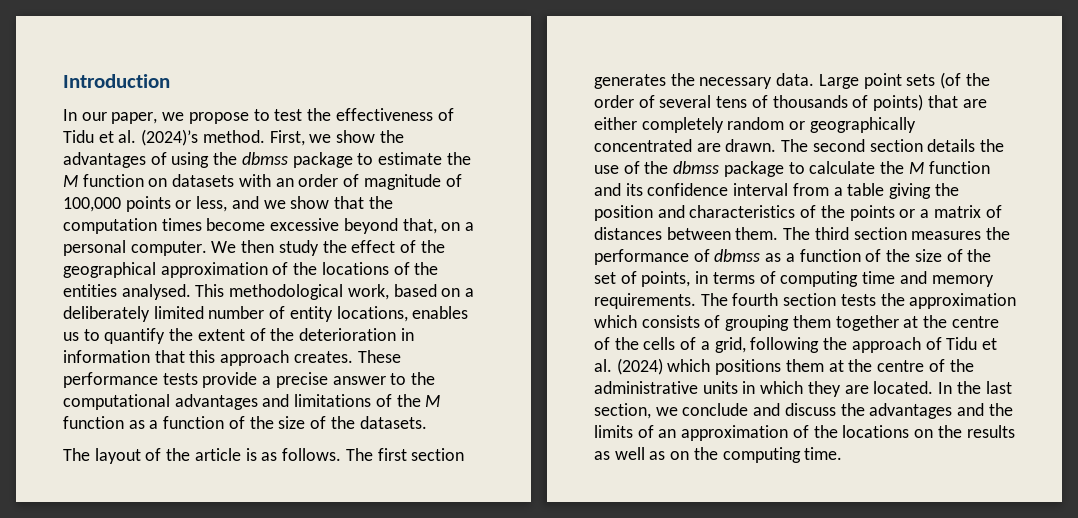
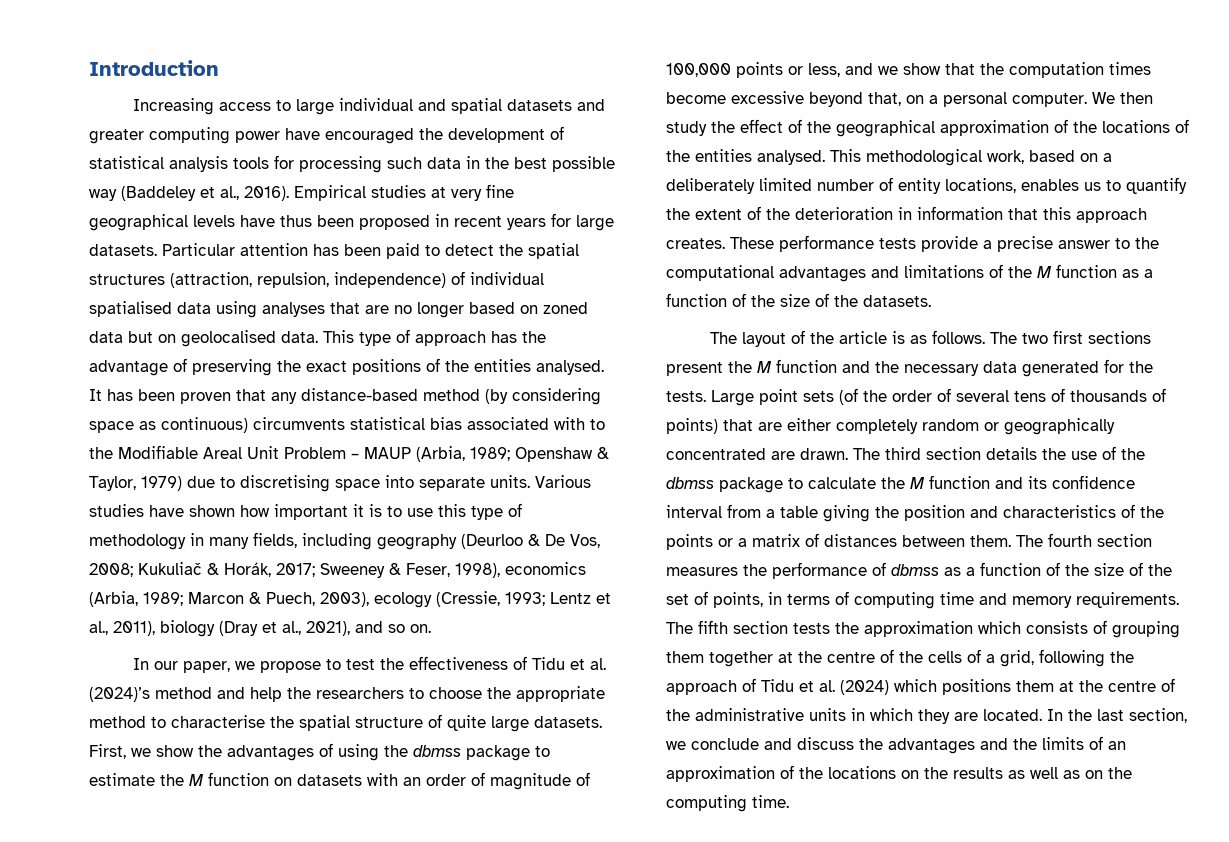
+ Increasing access to large individual and spatial datasets and greater computing power have encouraged the development of statistical analysis tools for processing such data in the best possible way (Baddeley et al., 2016). Empirical studies at very fine geographical levels have thus been proposed in recent years for large datasets. Particular attention has been paid to detect the spatial structures (attraction, repulsion, independence) of individual spatialised data using analyses that are no longer based on zoned data but on geolocalised data. This type of approach has the advantage of preserving the exact positions of the entities analysed. It has been proven that any distance-based method (by considering space as continuous) circumvents statistical bias associated with to the Modifiable Areal Unit Problem – MAUP (Arbia, 1989; Openshaw & Taylor, 1979) due to discretising space into separate units. Various studies have shown how important it is to use this type of methodology in many fields, including geography (Deurloo & De Vos, 2008; Kukuliač & Horák, 2017; Sweeney & Feser, 1998), economics (Arbia, 1989; Marcon & Puech, 2003), ecology (Cressie, 1993; Lentz et al., 2011), biology (Dray et al., 2021), and so on.
- In our paper, we propose to test the effectiveness of Tidu et al. (2024)’s method.
+ In our paper, we propose to test the effectiveness of Tidu et al. (2024)’s method and help the researchers to choose the appropriate method to characterise the spatial structure of quite large datasets.
- The first section generates the necessary data.
+ The two first sections present the M function and the necessary data generated for the tests.
- The second section details the use of the dbmss package to calculate the M function and its confidence interval from a table giving the position and characteristics of the points or a matrix of distances between them.
+ The third section details the use of the dbmss package to calculate the M function and its confidence interval from a table giving the position and characteristics of the points or a matrix of distances between them.
- The third section measures the performance of dbmss as a function of the size of the set of points, in terms of computing time and memory requirements.
+ The fourth section measures the performance of dbmss as a function of the size of the set of points, in terms of computing time and memory requirements.
- The fourth section tests the approximation which consists of grouping them together at the centre of the cells of a grid, following the approach of Tidu et al. (2024) which positions them at the centre of the administrative units in which they are located.
+ The fifth section tests the approximation which consists of grouping them together at the centre of the cells of a grid, following the approach of Tidu et al. (2024) which positions them at the centre of the administrative units in which they are located.

